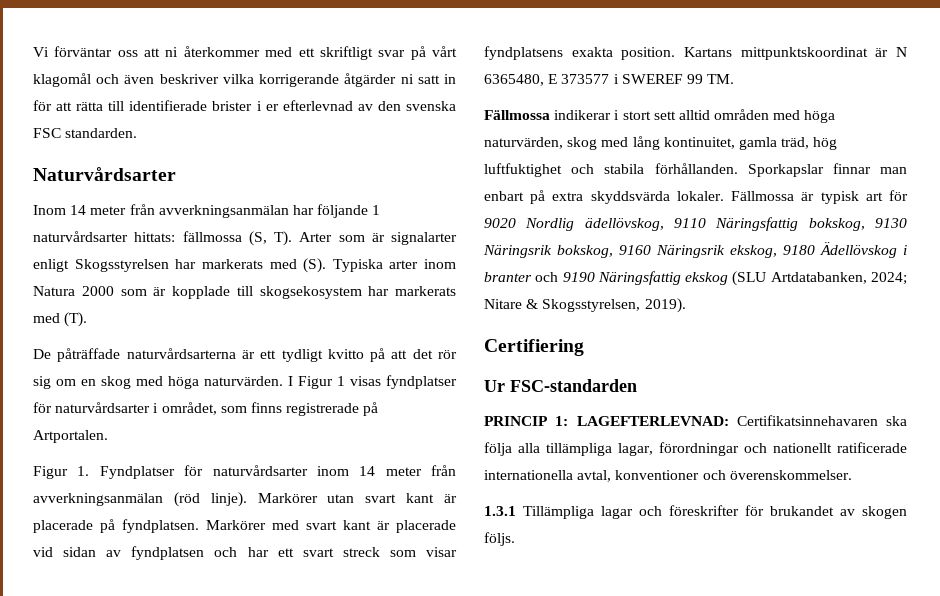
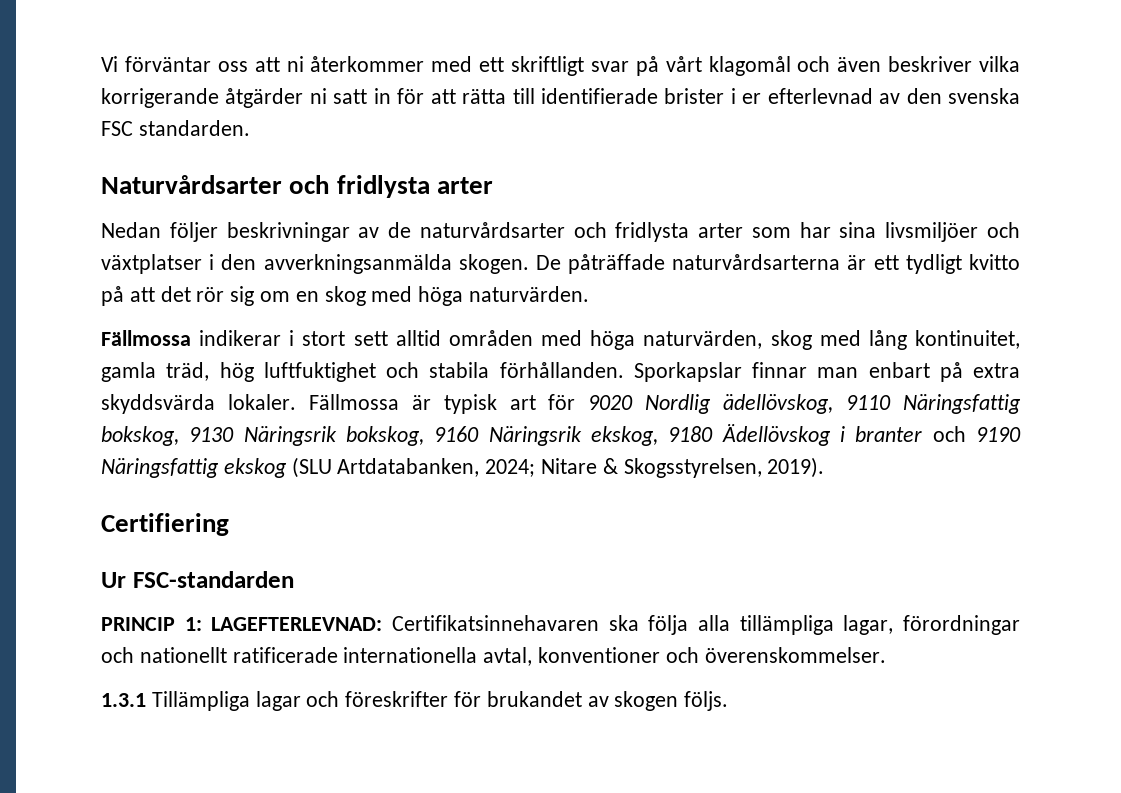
- Naturvårdsarter
- Inom 14 meter från avverkningsanmälan har följande 1 naturvårdsarter hittats: fällmossa (S, T). Arter som är signalarter enligt Skogsstyrelsen har markerats med (S). Typiska arter inom Natura 2000 som är kopplade till skogsekosystem har markerats med (T).
- De påträffade naturvårdsarterna är ett tydligt kvitto på att det rör sig om en skog med höga naturvärden. I Figur 1 visas fyndplatser för naturvårdsarter i området, som finns registrerade på Artportalen.
- Figur 1. Fyndplatser för naturvårdsarter inom 14 meter från avverkningsanmälan (röd linje). Markörer utan svart kant är placerade på fyndplatsen. Markörer med svart kant är placerade vid sidan av fyndplatsen och har ett svart streck som visar fyndplatsens exakta position. Kartans mittpunktskoordinat är N 6365480, E 373577 i SWEREF 99 TM.
+ Naturvårdsarter och fridlysta arter
+ Nedan följer beskrivningar av de naturvårdsarter och fridlysta arter som har sina livsmiljöer och växtplatser i den avverkningsanmälda skogen. De påträffade naturvårdsarterna är ett tydligt kvitto på att det rör sig om en skog med höga naturvärden.

